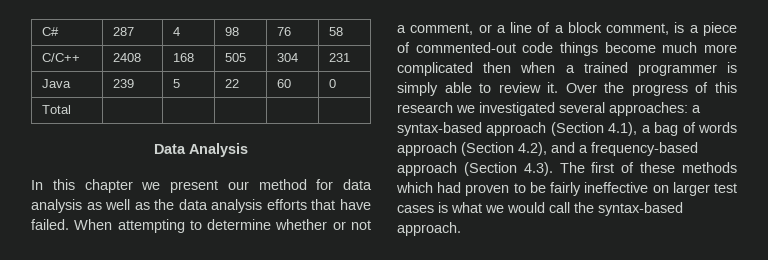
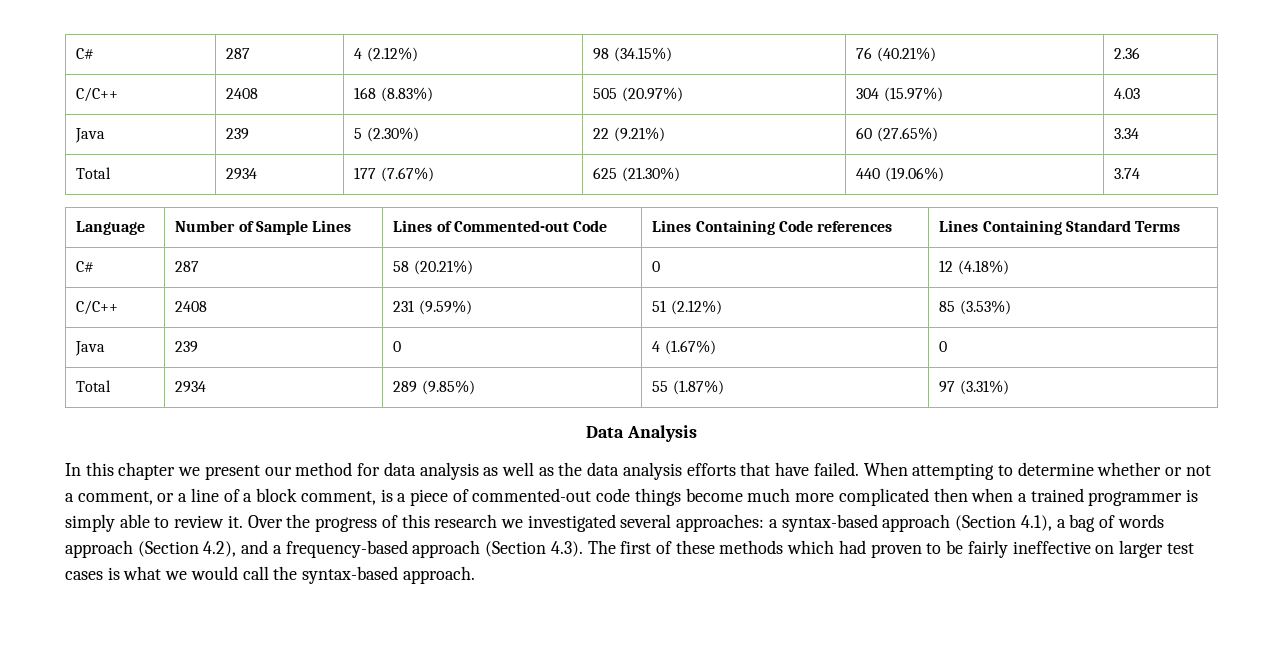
- C# | 287 | 4 | 98 | 76 | 58
+ C# | 287 | 4 (2.12%) | 98 (34.15%) | 76 (40.21%) | 2.36
- C/C++ | 2408 | 168 | 505 | 304 | 231
+ C/C++ | 2408 | 168 (8.83%) | 505 (20.97%) | 304 (15.97%) | 4.03
- Java | 239 | 5 | 22 | 60 | 0
- Total | | | | |
+ Java | 239 | 5 (2.30%) | 22 (9.21%) | 60 (27.65%) | 3.34
+ Total | 2934 | 177 (7.67%) | 625 (21.30%) | 440 (19.06%) | 3.74
+ Language | Number of Sample Lines | Lines of Commented-out Code | Lines Containing Code references | Lines Containing Standard Terms
+ C# | 287 | 58 (20.21%) | 0 | 12 (4.18%)
+ C/C++ | 2408 | 231 (9.59%) | 51 (2.12%) | 85 (3.53%)
+ Java | 239 | 0 | 4 (1.67%) | 0
+ Total | 2934 | 289 (9.85%) | 55 (1.87%) | 97 (3.31%)

